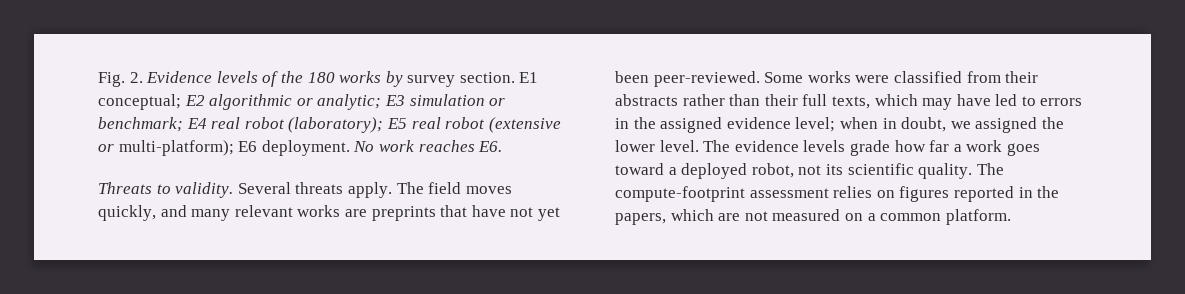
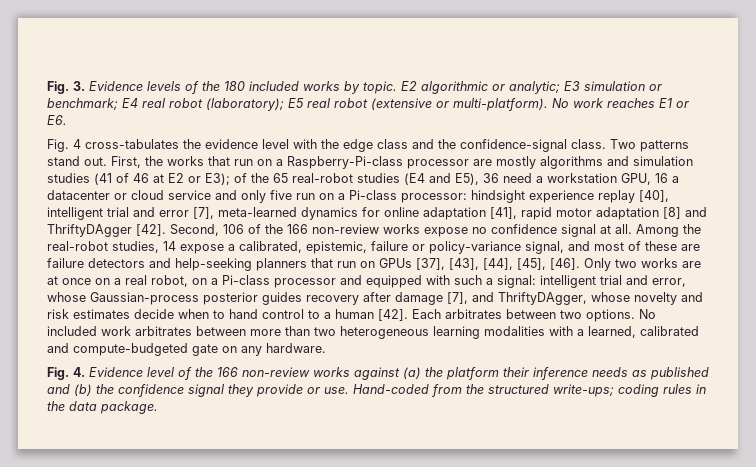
- Fig. 2. Evidence levels of the 180 works by survey section. E1 conceptual; E2 algorithmic or analytic; E3 simulation or benchmark; E4 real robot (laboratory); E5 real robot (extensive or multi-platform); E6 deployment.
+ Fig. 3. Evidence levels of the 180 included works by topic. E2 algorithmic or analytic; E3 simulation or benchmark; E4 real robot (laboratory); E5 real robot (extensive or multi-platform).
- No work reaches E6.
+ No work reaches E1 or E6.
- Threats to validity. Several threats apply. The field moves quickly, and many relevant works are preprints that have not yet been peer-reviewed. Some works were classified from their abstracts rather than their full texts, which may have led to errors in the assigned evidence level; when in doubt, we assigned the lower level. The evidence levels grade how far a work goes toward a deployed robot, not its scientific quality. The compute-footprint assessment relies on figures reported in the papers, which are not measured on a common platform.
+ Fig. 4 cross-tabulates the evidence level with the edge class and the confidence-signal class. Two patterns stand out. First, the works that run on a Raspberry-Pi-class processor are mostly algorithms and simulation studies (41 of 46 at E2 or E3); of the 65 real-robot studies (E4 and E5), 36 need a workstation GPU, 16 a datacenter or cloud service and only five run on a Pi-class processor: hindsight experience replay [40], intelligent trial and error [7], meta-learned dynamics for online adaptation [41], rapid motor adaptation [8] and ThriftyDAgger [42]. Second, 106 of the 166 non-review works expose no confidence signal at all. Among the real-robot studies, 14 expose a calibrated, epistemic, failure or policy-variance signal, and most of these are failure detectors and help-seeking planners that run on GPUs [37], [43], [44], [45], [46]. Only two works are at once on a real robot, on a Pi-class processor and equipped with such a signal: intelligent trial and error, whose Gaussian-process posterior guides recovery after damage [7], and ThriftyDAgger, whose novelty and risk estimates decide when to hand control to a human [42]. Each arbitrates between two options. No included work arbitrates between more than two heterogeneous learning modalities with a learned, calibrated and compute-budgeted gate on any hardware.
+ Fig. 4. Evidence level of the 166 non-review works against (a) the platform their inference needs as published and (b) the confidence signal they provide or use. Hand-coded from the structured write-ups; coding rules in the data package.

